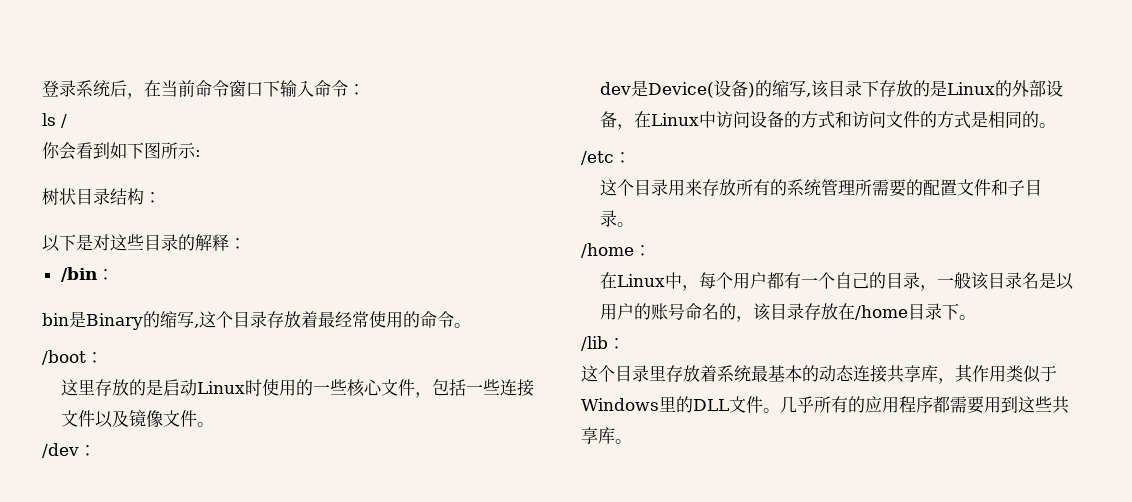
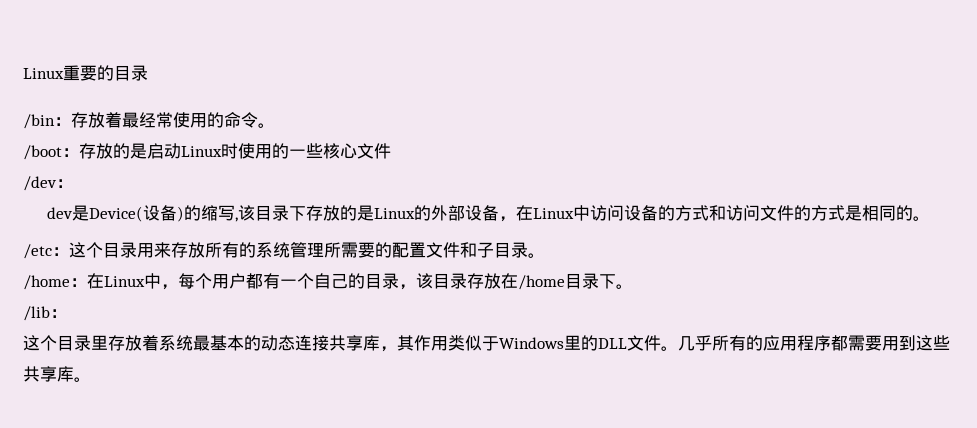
- 登录系统后，在当前命令窗口下输入命令：
- ls /
- 你会看到如下图所示:
- 树状目录结构：
- 以下是对这些目录的解释：
- /bin：
- bin是Binary的缩写,这个目录存放着最经常使用的命令。
+ Linux重要的目录
+ /bin：存放着最经常使用的命令。
- /boot：
- 这里存放的是启动Linux时使用的一些核心文件，包括一些连接文件以及镜像文件。
+ /boot：存放的是启动Linux时使用的一些核心文件
- /etc：
- 这个目录用来存放所有的系统管理所需要的配置文件和子目录。
+ /etc：这个目录用来存放所有的系统管理所需要的配置文件和子目录。
- /home：
- 在Linux中，每个用户都有一个自己的目录，一般该目录名是以用户的账号命名的，该目录存放在/home目录下。
+ /home：在Linux中，每个用户都有一个自己的目录，该目录存放在/home目录下。

